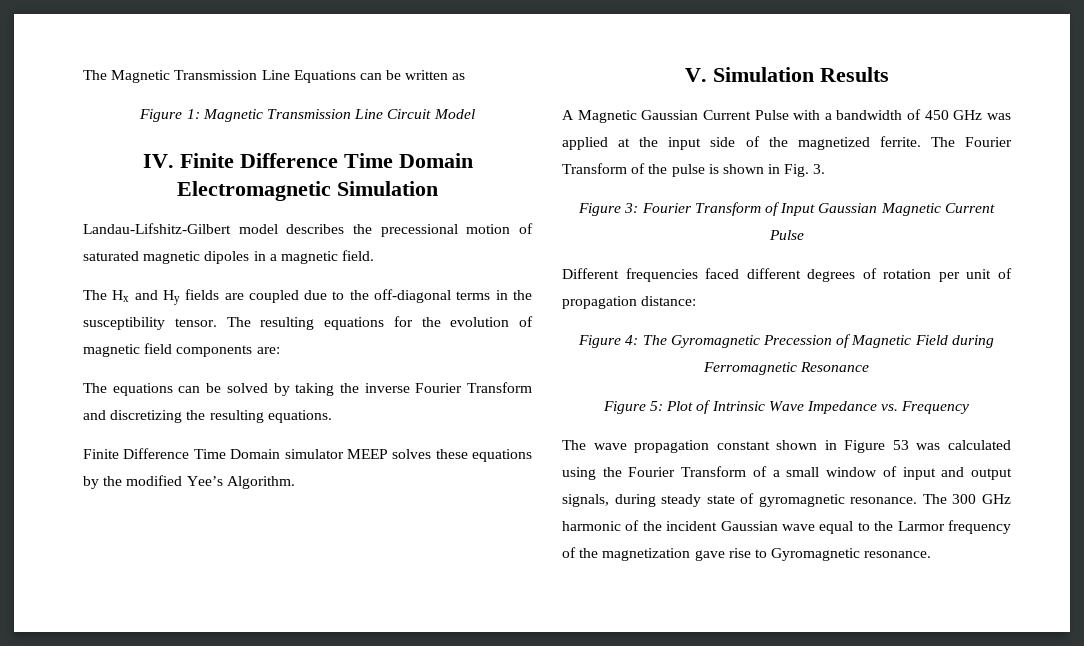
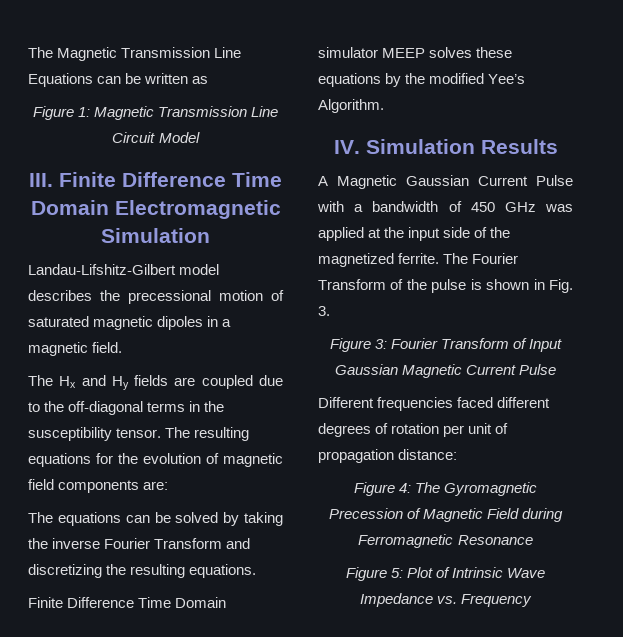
- IV. Finite Difference Time Domain Electromagnetic Simulation
+ III. Finite Difference Time Domain Electromagnetic Simulation
- V. Simulation Results
+ IV. Simulation Results
- The wave propagation constant shown in Figure 53 was calculated using the Fourier Transform of a small window of input and output signals, during steady state of gyromagnetic resonance. The 300 GHz harmonic of the incident Gaussian wave equal to the Larmor frequency of the magnetization gave rise to Gyromagnetic resonance.

